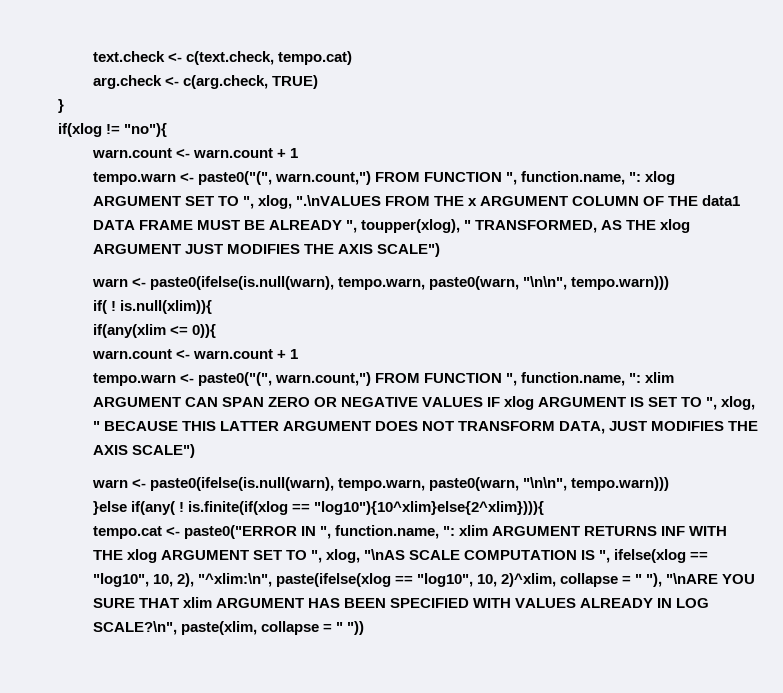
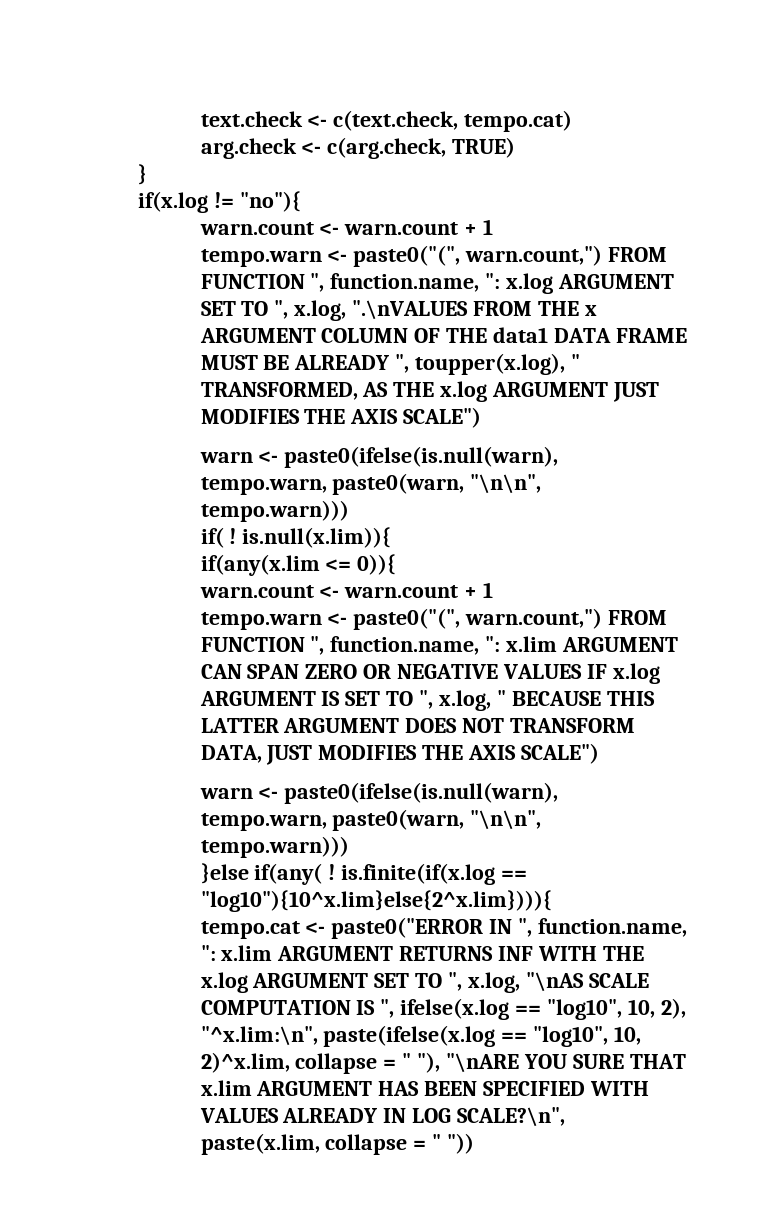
- if(xlog != "no"){
+ if(x.log != "no"){
- tempo.warn <- paste0("(", warn.count,") FROM FUNCTION ", function.name, ": xlog ARGUMENT SET TO ", xlog, ".\nVALUES FROM THE x ARGUMENT COLUMN OF THE data1 DATA FRAME MUST BE ALREADY ", toupper(xlog), " TRANSFORMED, AS THE xlog ARGUMENT JUST MODIFIES THE AXIS SCALE")
+ tempo.warn <- paste0("(", warn.count,") FROM FUNCTION ", function.name, ": x.log ARGUMENT SET TO ", x.log, ".\nVALUES FROM THE x ARGUMENT COLUMN OF THE data1 DATA FRAME MUST BE ALREADY ", toupper(x.log), " TRANSFORMED, AS THE x.log ARGUMENT JUST MODIFIES THE AXIS SCALE")
- if( ! is.null(xlim)){
- if(any(xlim <= 0)){
+ if( ! is.null(x.lim)){
+ if(any(x.lim <= 0)){
- tempo.warn <- paste0("(", warn.count,") FROM FUNCTION ", function.name, ": xlim ARGUMENT CAN SPAN ZERO OR NEGATIVE VALUES IF xlog ARGUMENT IS SET TO ", xlog, " BECAUSE THIS LATTER ARGUMENT DOES NOT TRANSFORM DATA, JUST MODIFIES THE AXIS SCALE")
+ tempo.warn <- paste0("(", warn.count,") FROM FUNCTION ", function.name, ": x.lim ARGUMENT CAN SPAN ZERO OR NEGATIVE VALUES IF x.log ARGUMENT IS SET TO ", x.log, " BECAUSE THIS LATTER ARGUMENT DOES NOT TRANSFORM DATA, JUST MODIFIES THE AXIS SCALE")
- }else if(any( ! is.finite(if(xlog == "log10"){10^xlim}else{2^xlim}))){
+ }else if(any( ! is.finite(if(x.log == "log10"){10^x.lim}else{2^x.lim}))){
- tempo.cat <- paste0("ERROR IN ", function.name, ": xlim ARGUMENT RETURNS INF WITH THE xlog ARGUMENT SET TO ", xlog, "\nAS SCALE COMPUTATION IS ", ifelse(xlog == "log10", 10, 2), "^xlim:\n", paste(ifelse(xlog == "log10", 10, 2)^xlim, collapse = " "), "\nARE YOU SURE THAT xlim ARGUMENT HAS BEEN SPECIFIED WITH VALUES ALREADY IN LOG SCALE?\n", paste(xlim, collapse = " "))
+ tempo.cat <- paste0("ERROR IN ", function.name, ": x.lim ARGUMENT RETURNS INF WITH THE x.log ARGUMENT SET TO ", x.log, "\nAS SCALE COMPUTATION IS ", ifelse(x.log == "log10", 10, 2), "^x.lim:\n", paste(ifelse(x.log == "log10", 10, 2)^x.lim, collapse = " "), "\nARE YOU SURE THAT x.lim ARGUMENT HAS BEEN SPECIFIED WITH VALUES ALREADY IN LOG SCALE?\n", paste(x.lim, collapse = " "))

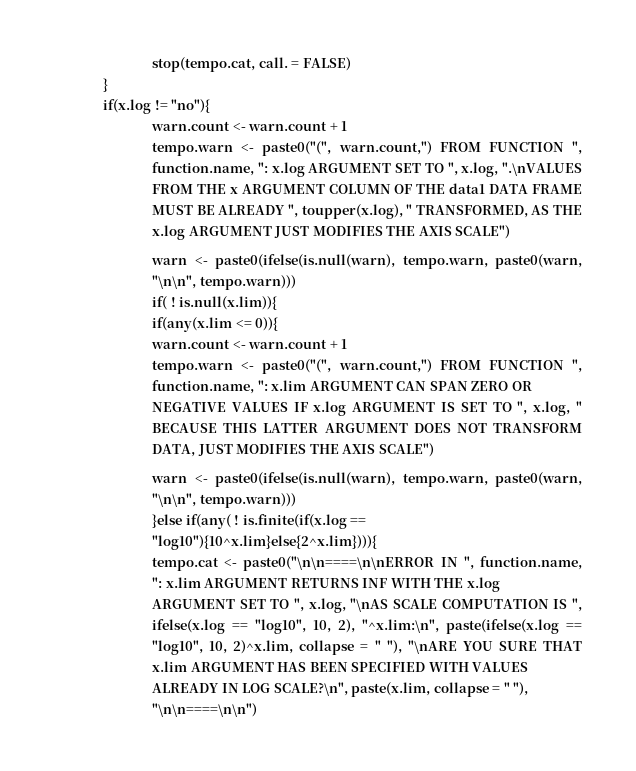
- text.check <- c(text.check, tempo.cat)
- arg.check <- c(arg.check, TRUE)
+ stop(tempo.cat, call. = FALSE)
- tempo.cat <- paste0("ERROR IN ", function.name, ": x.lim ARGUMENT RETURNS INF WITH THE x.log ARGUMENT SET TO ", x.log, "\nAS SCALE COMPUTATION IS ", ifelse(x.log == "log10", 10, 2), "^x.lim:\n", paste(ifelse(x.log == "log10", 10, 2)^x.lim, collapse = " "), "\nARE YOU SURE THAT x.lim ARGUMENT HAS BEEN SPECIFIED WITH VALUES ALREADY IN LOG SCALE?\n", paste(x.lim, collapse = " "))
+ tempo.cat <- paste0("\n\n====\n\nERROR IN ", function.name, ": x.lim ARGUMENT RETURNS INF WITH THE x.log ARGUMENT SET TO ", x.log, "\nAS SCALE COMPUTATION IS ", ifelse(x.log == "log10", 10, 2), "^x.lim:\n", paste(ifelse(x.log == "log10", 10, 2)^x.lim, collapse = " "), "\nARE YOU SURE THAT x.lim ARGUMENT HAS BEEN SPECIFIED WITH VALUES ALREADY IN LOG SCALE?\n", paste(x.lim, collapse = " "), "\n\n====\n\n")

